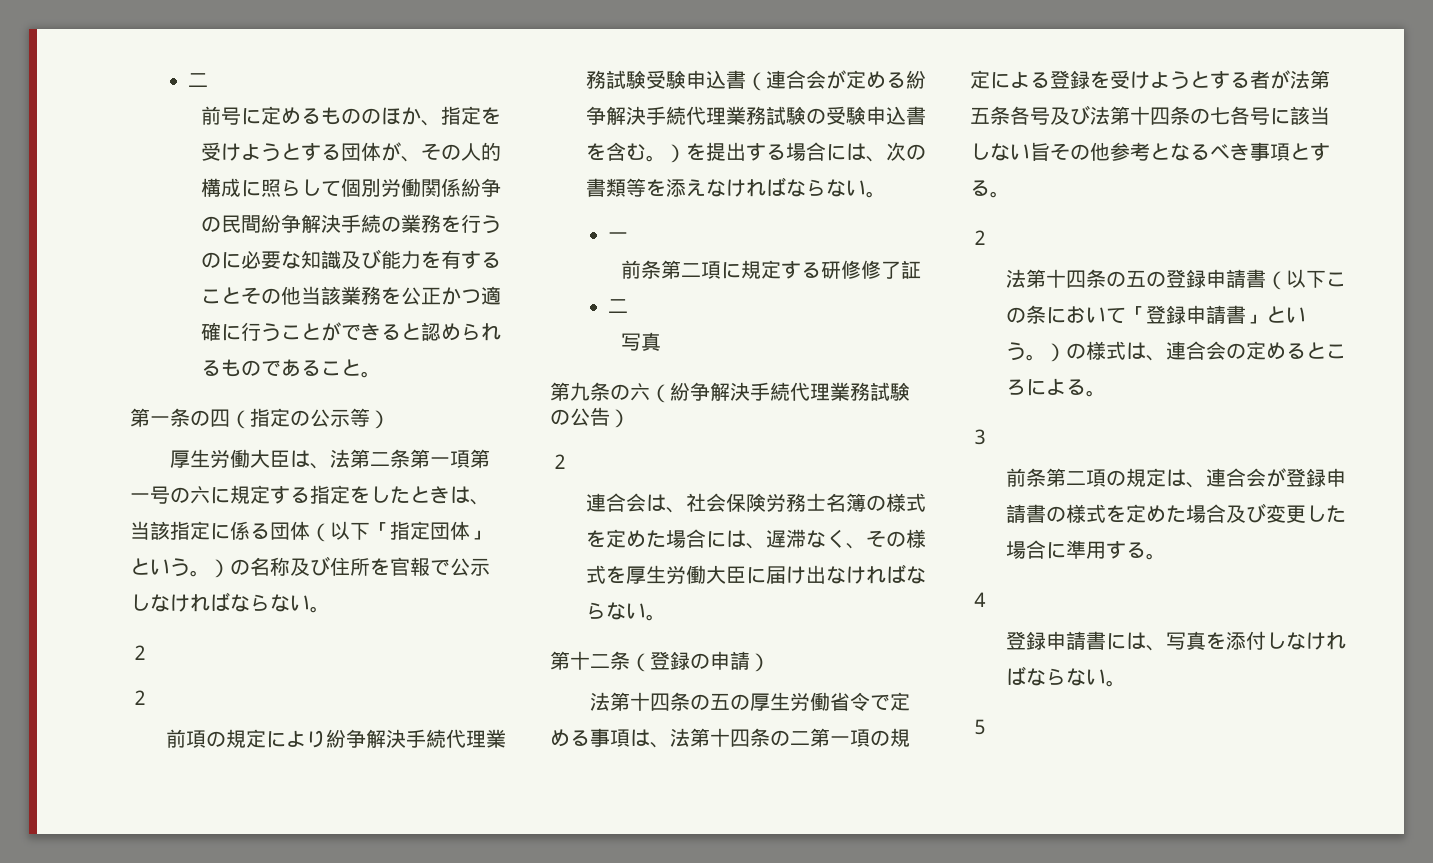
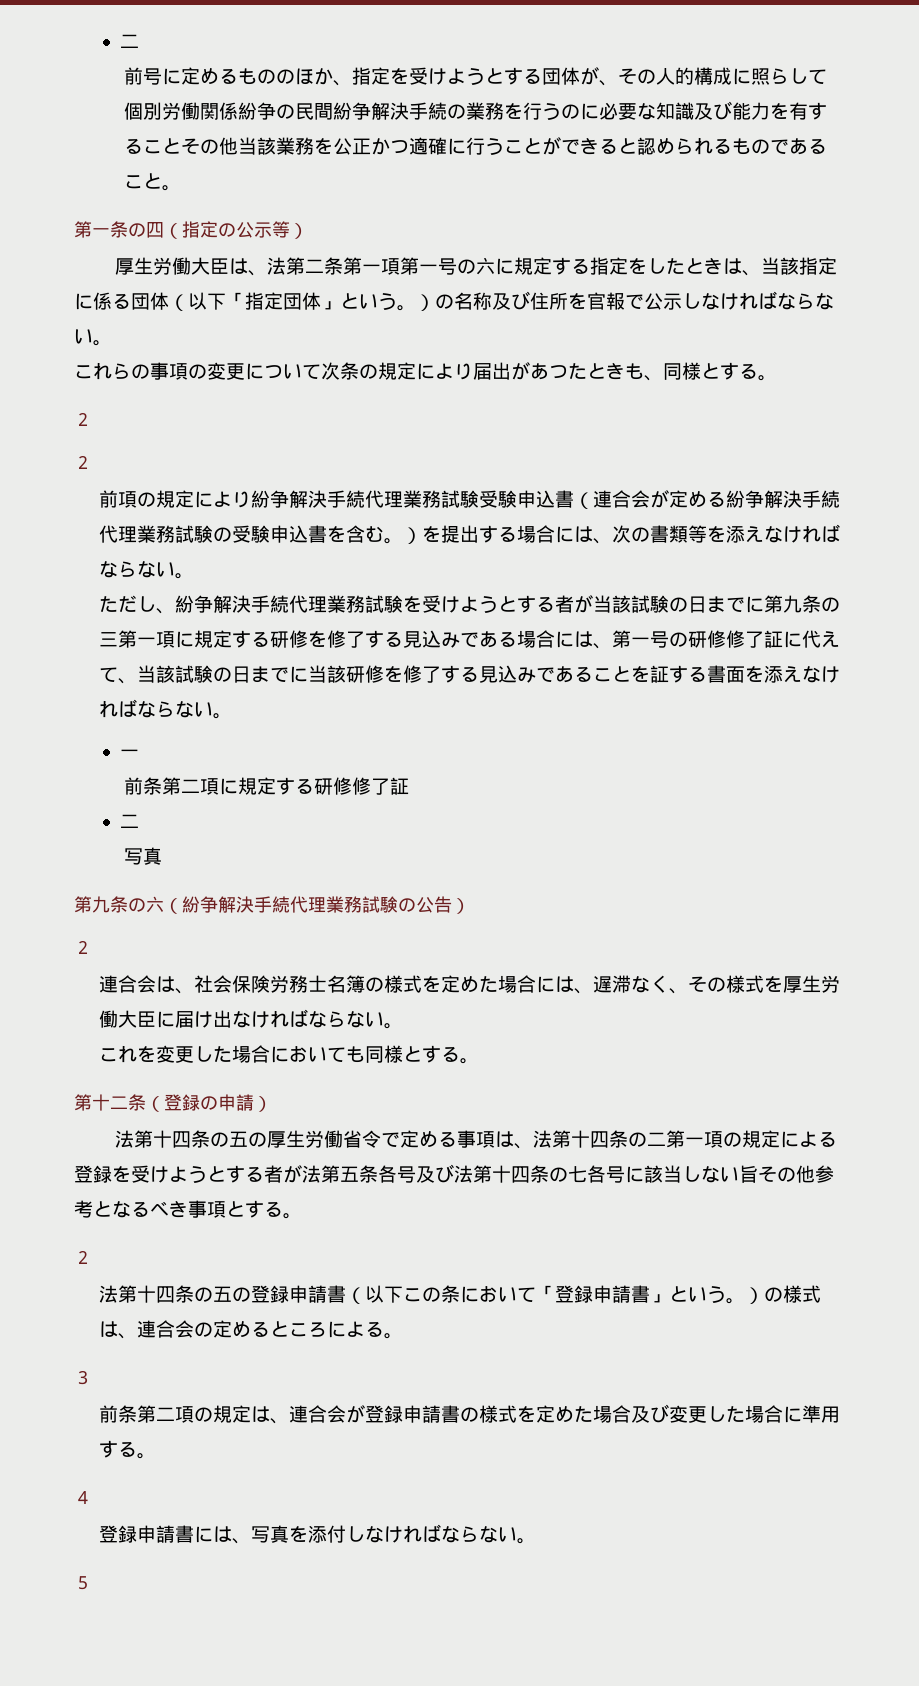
+ これらの事項の変更について次条の規定により届出があつたときも、同様とする。
+ ただし、紛争解決手続代理業務試験を受けようとする者が当該試験の日までに第九条の三第一項に規定する研修を修了する見込みである場合には、第一号の研修修了証に代えて、当該試験の日までに当該研修を修了する見込みであることを証する書面を添えなければならない。
+ これを変更した場合においても同様とする。

